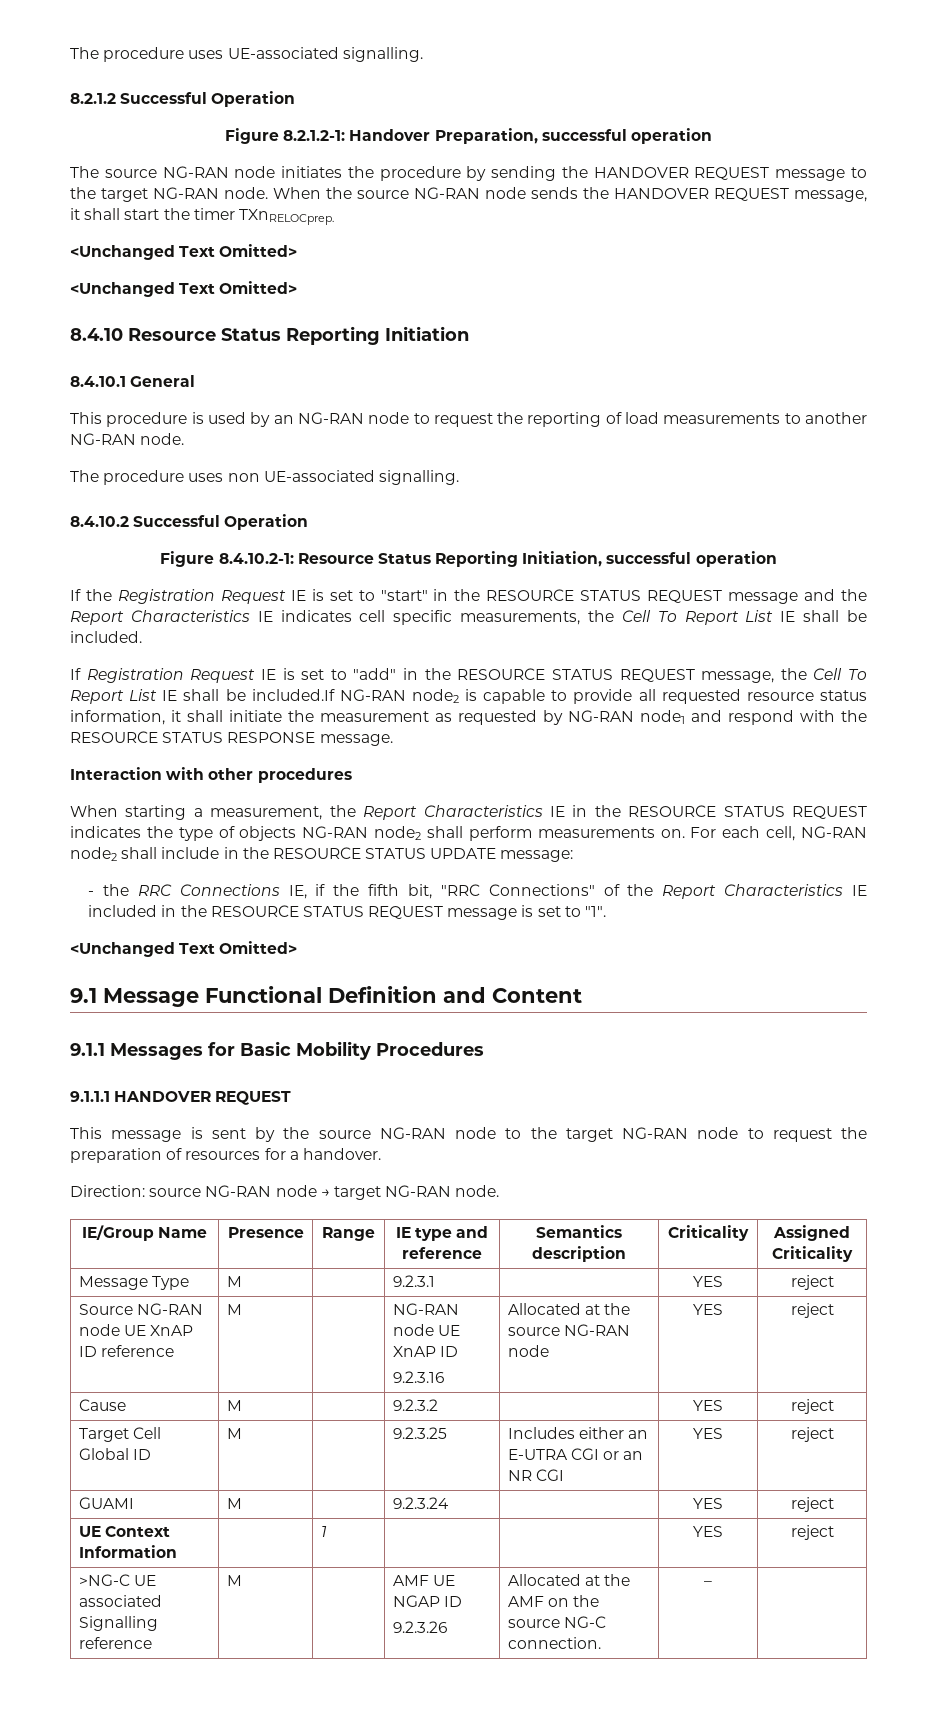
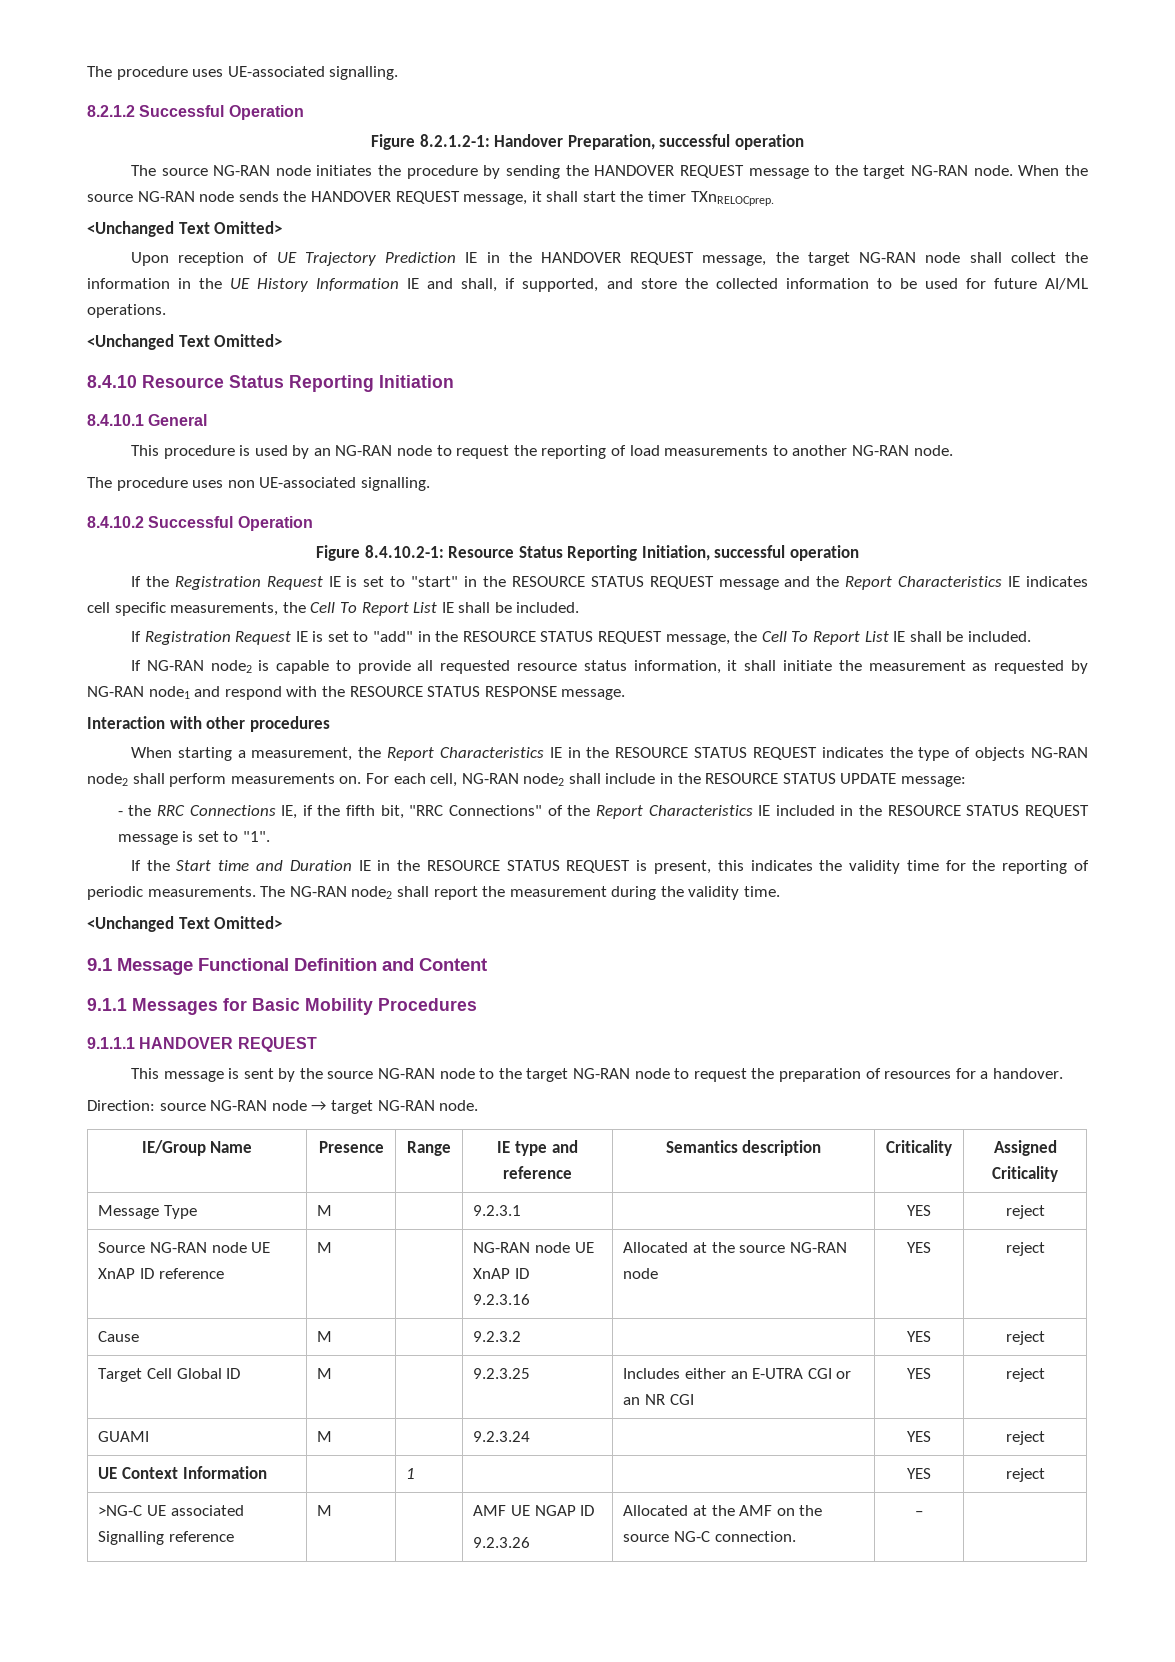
+ Upon reception of UE Trajectory Prediction IE in the HANDOVER REQUEST message, the target NG-RAN node shall collect the information in the UE History Information IE and shall, if supported, and store the collected information to be used for future AI/ML operations.
- If Registration Request IE is set to "add" in the RESOURCE STATUS REQUEST message, the Cell To Report List IE shall be included.If NG-RAN node2 is capable to provide all requested resource status information, it shall initiate the measurement as requested by NG-RAN node1 and respond with the RESOURCE STATUS RESPONSE message.
+ If Registration Request IE is set to "add" in the RESOURCE STATUS REQUEST message, the Cell To Report List IE shall be included.
+ If NG-RAN node2 is capable to provide all requested resource status information, it shall initiate the measurement as requested by NG-RAN node1 and respond with the RESOURCE STATUS RESPONSE message.
+ If the Start time and Duration IE in the RESOURCE STATUS REQUEST is present, this indicates the validity time for the reporting of periodic measurements. The NG-RAN node2 shall report the measurement during the validity time.

